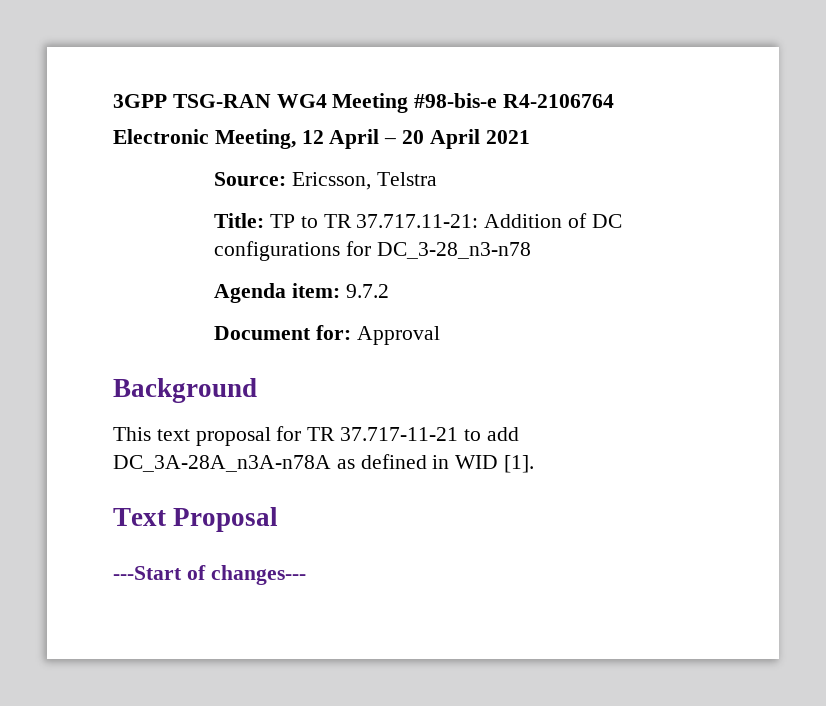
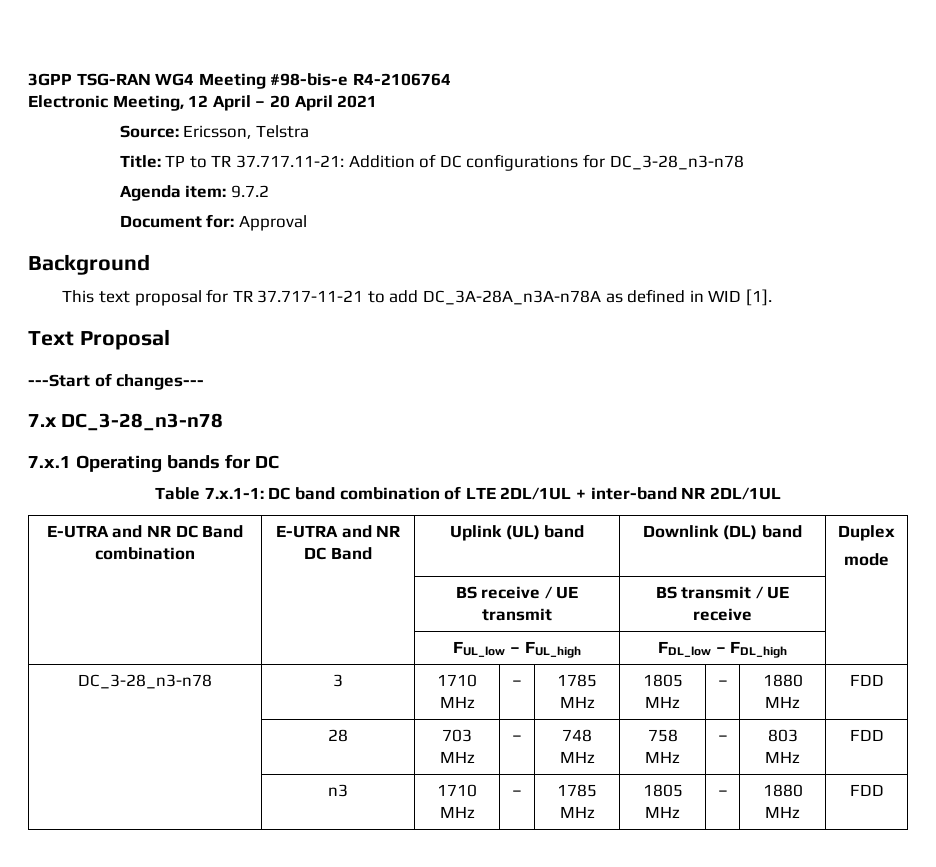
+ 7.x DC_3-28_n3-n78
+ 7.x.1 Operating bands for DC
+ Table 7.x.1-1: DC band combination of LTE 2DL/1UL + inter-band NR 2DL/1UL
+ E-UTRA and NR DC Band combination | E-UTRA and NR DC Band | Uplink (UL) band | Downlink (DL) band | Duplex
+ mode
+ | | BS receive / UE transmit | BS transmit / UE receive |
+ | | FUL_low – FUL_high | FDL_low – FDL_high |
+ DC_3-28_n3-n78 | 3 | 1710 MHz | – | 1785 MHz | 1805 MHz | – | 1880 MHz | FDD
+ | 28 | 703 MHz | – | 748 MHz | 758 MHz | – | 803 MHz | FDD
+ | n3 | 1710 MHz | – | 1785 MHz | 1805 MHz | – | 1880 MHz | FDD

